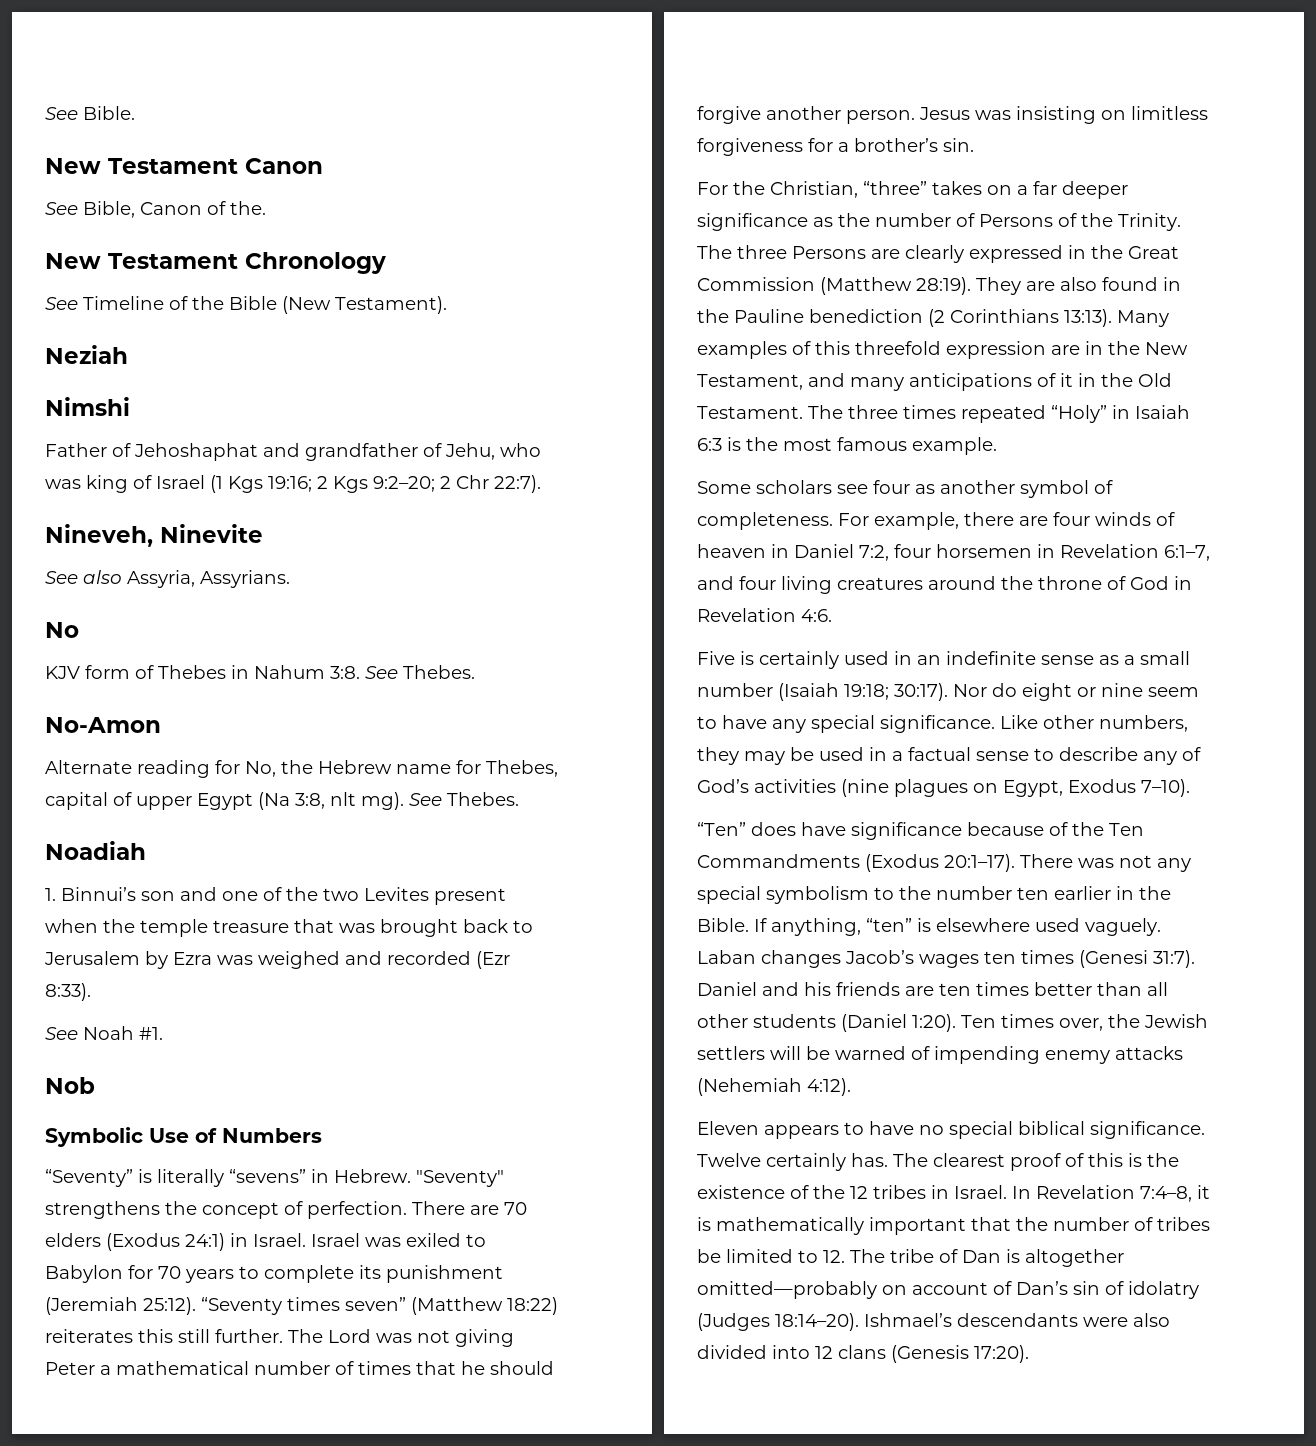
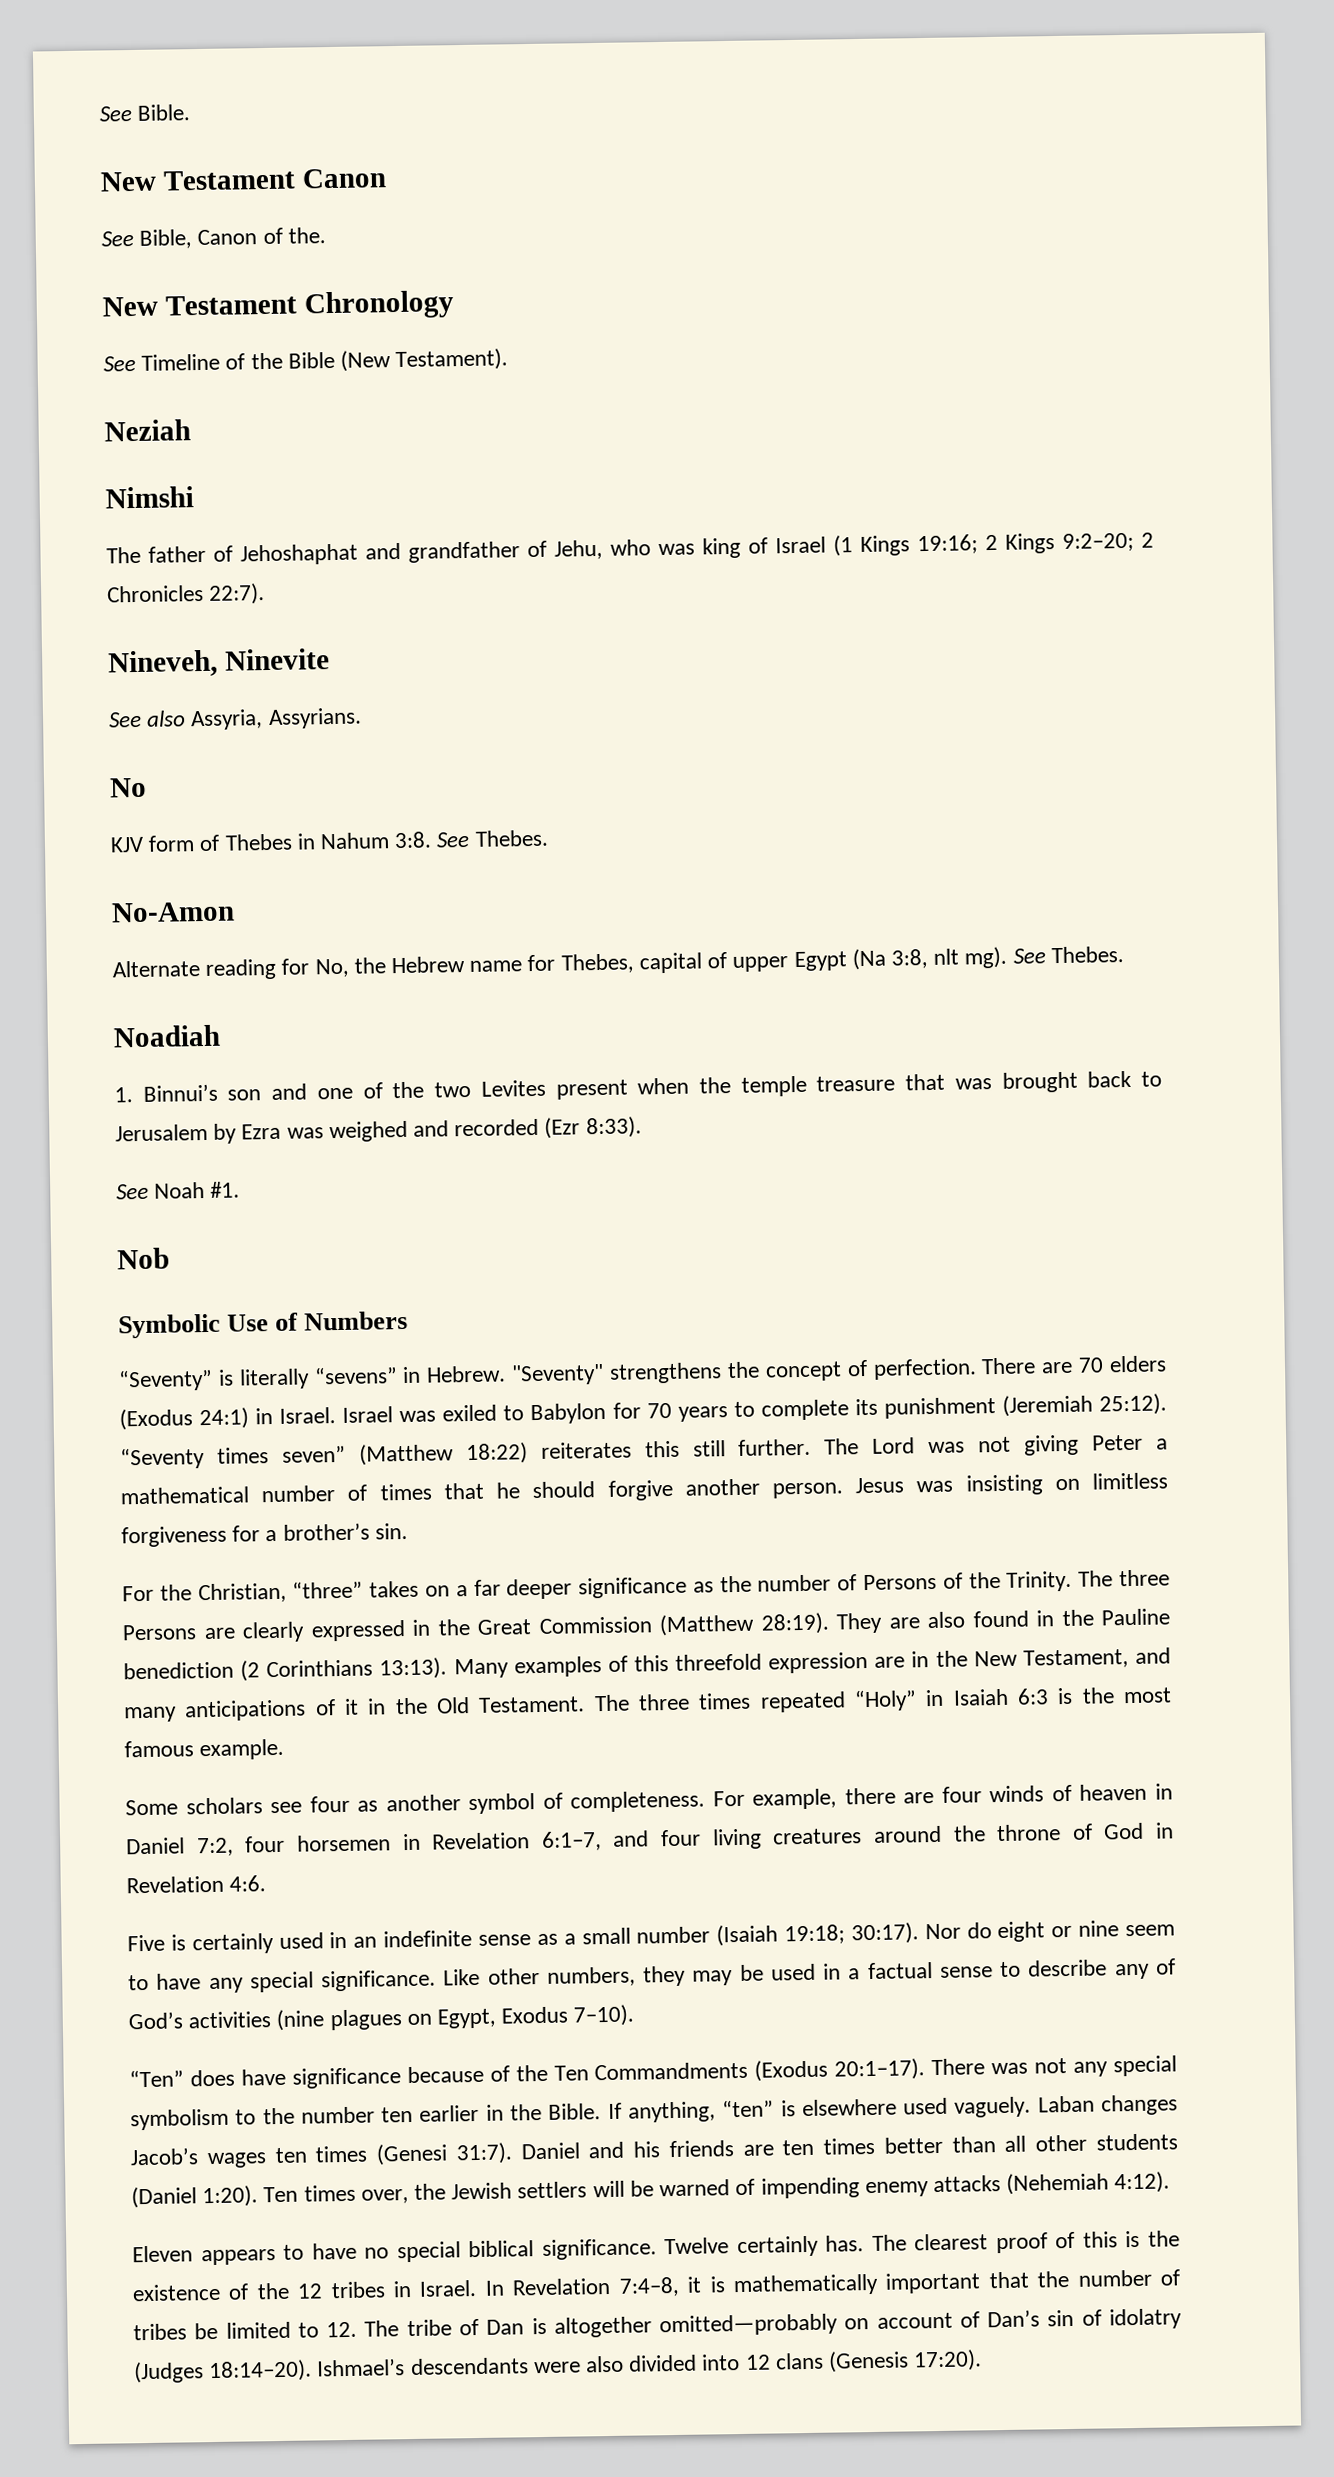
- Father of Jehoshaphat and grandfather of Jehu, who was king of Israel (1 Kgs 19:16; 2 Kgs 9:2–20; 2 Chr 22:7).
+ The father of Jehoshaphat and grandfather of Jehu, who was king of Israel (1 Kings 19:16; 2 Kings 9:2–20; 2 Chronicles 22:7).

